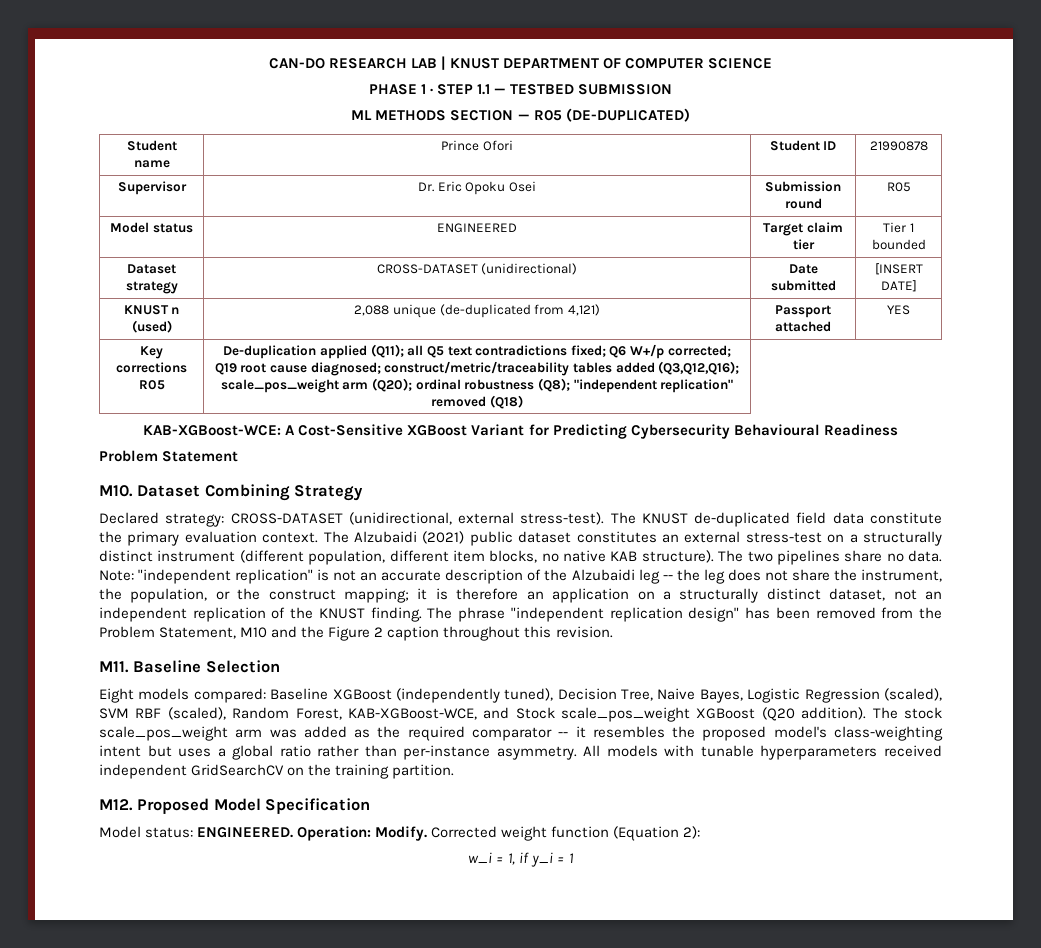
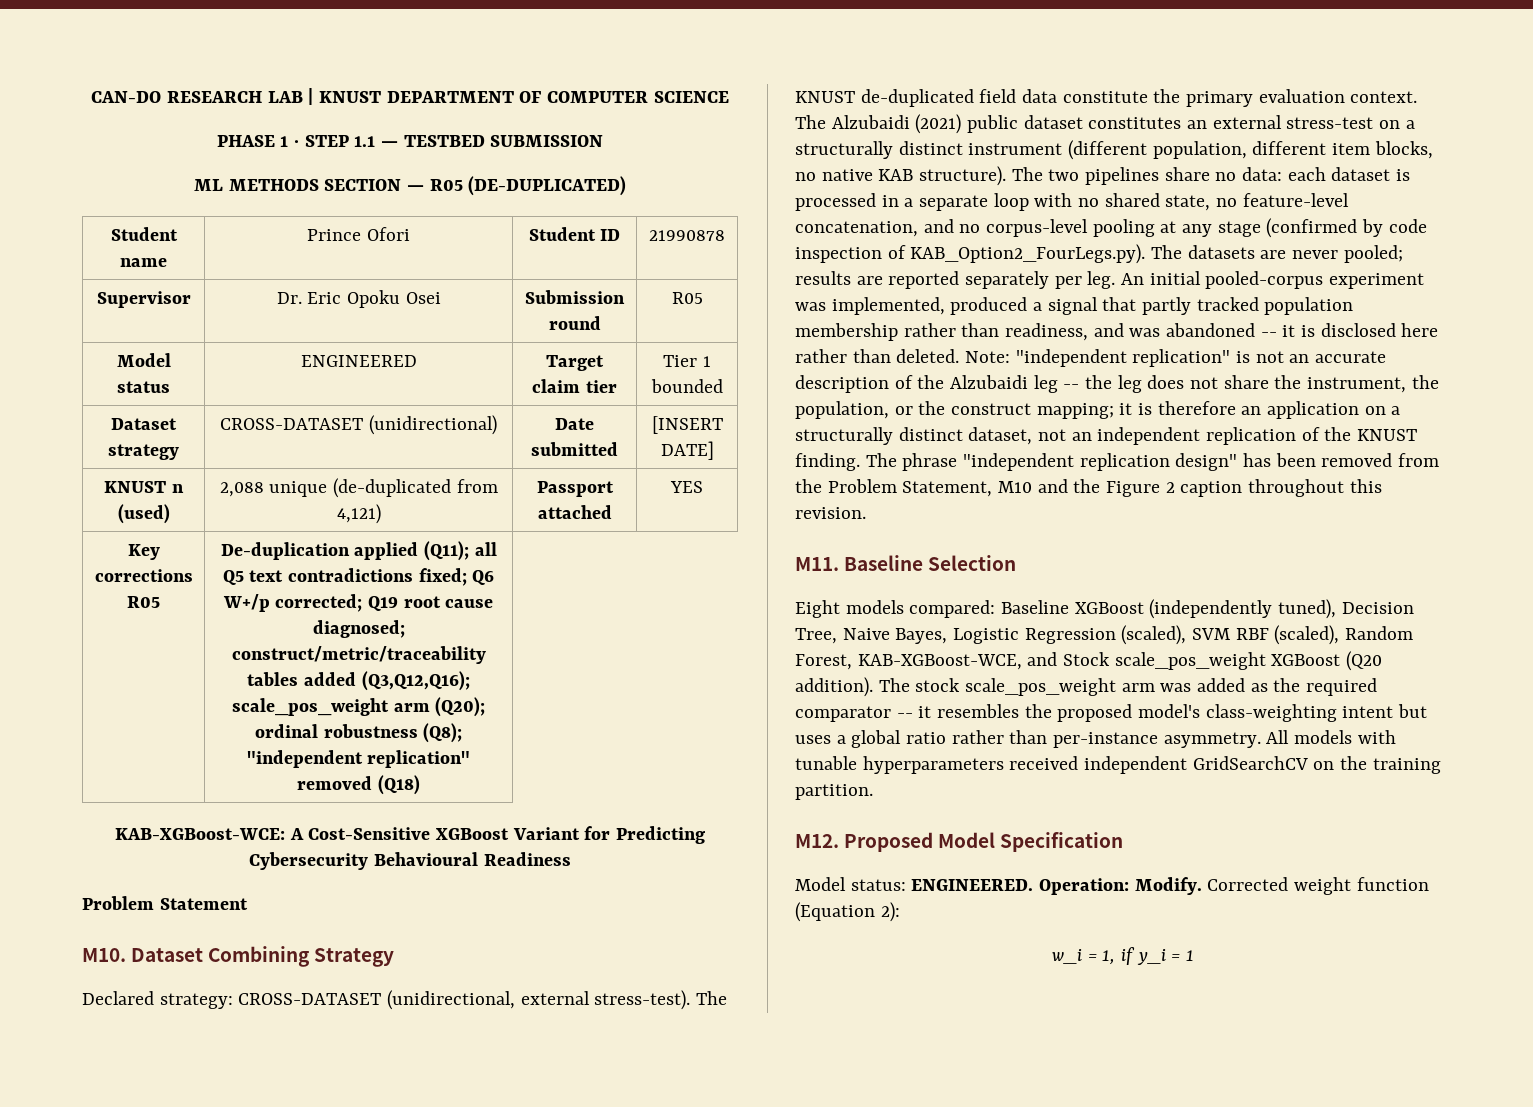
- The two pipelines share no data.
+ The two pipelines share no data: each dataset is processed in a separate loop with no shared state, no feature-level concatenation, and no corpus-level pooling at any stage (confirmed by code inspection of KAB_Option2_FourLegs.py). The datasets are never pooled; results are reported separately per leg. An initial pooled-corpus experiment was implemented, produced a signal that partly tracked population membership rather than readiness, and was abandoned -- it is disclosed here rather than deleted.

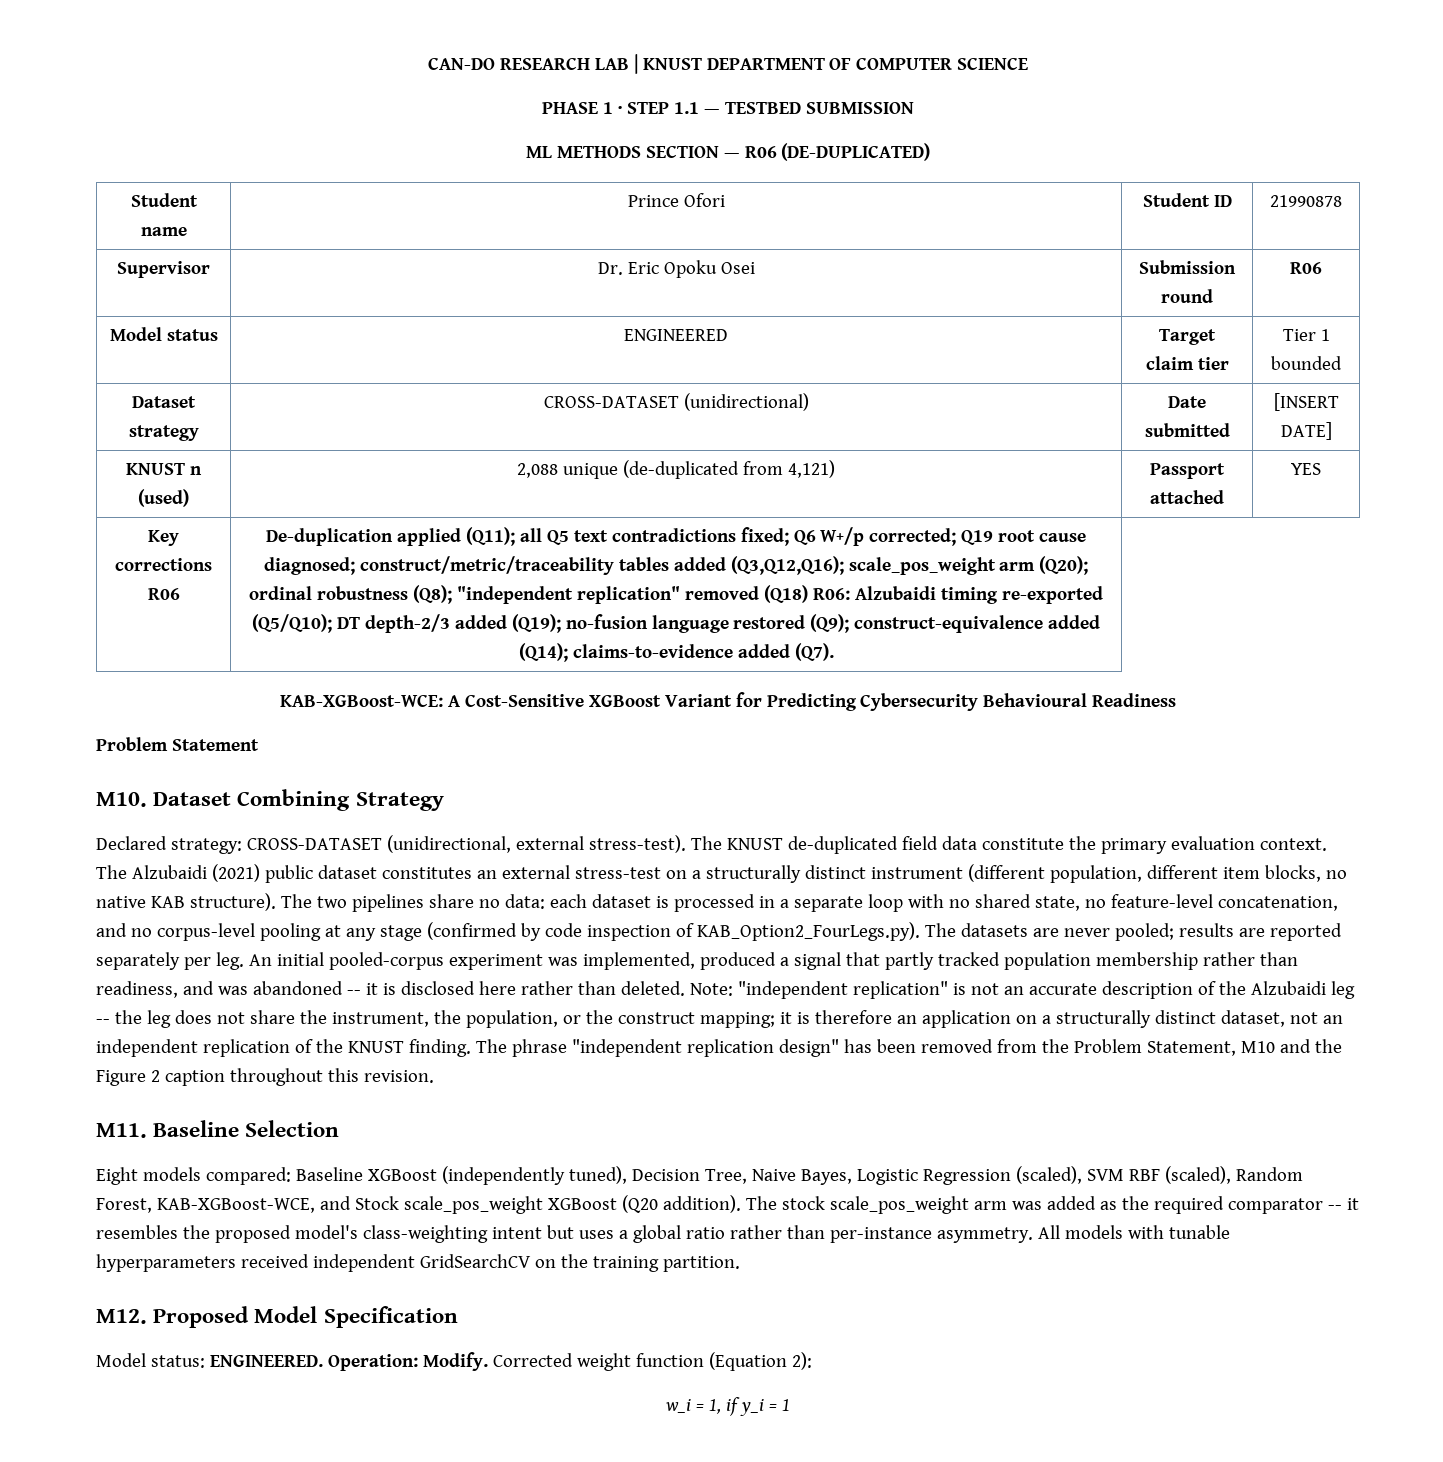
- ML METHODS SECTION — R05 (DE-DUPLICATED)
+ ML METHODS SECTION — R06 (DE-DUPLICATED)
- Supervisor | Dr. Eric Opoku Osei | Submission round | R05
+ Supervisor | Dr. Eric Opoku Osei | Submission round | R06
- Key corrections R05
+ Key corrections R06
- De-duplication applied (Q11); all Q5 text contradictions fixed; Q6 W+/p corrected; Q19 root cause diagnosed; construct/metric/traceability tables added (Q3,Q12,Q16); scale_pos_weight arm (Q20); ordinal robustness (Q8); "independent replication" removed (Q18)
+ De-duplication applied (Q11); all Q5 text contradictions fixed; Q6 W+/p corrected; Q19 root cause diagnosed; construct/metric/traceability tables added (Q3,Q12,Q16); scale_pos_weight arm (Q20); ordinal robustness (Q8); "independent replication" removed (Q18) R06: Alzubaidi timing re-exported (Q5/Q10); DT depth-2/3 added (Q19); no-fusion language restored (Q9); construct-equivalence added (Q14); claims-to-evidence added (Q7).

